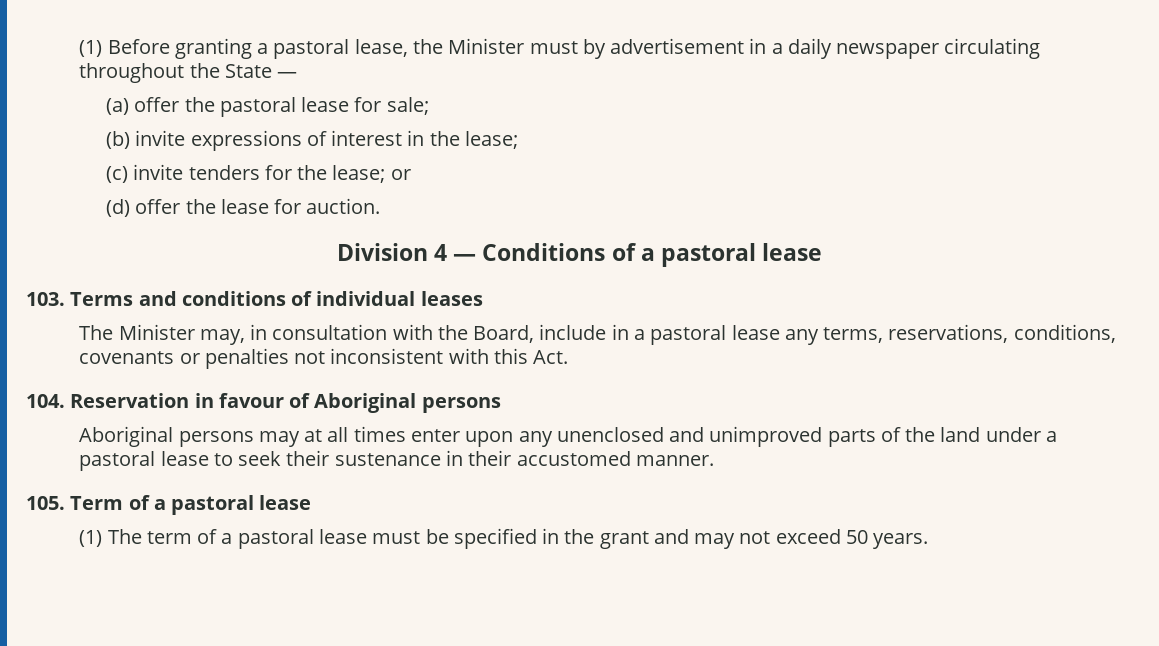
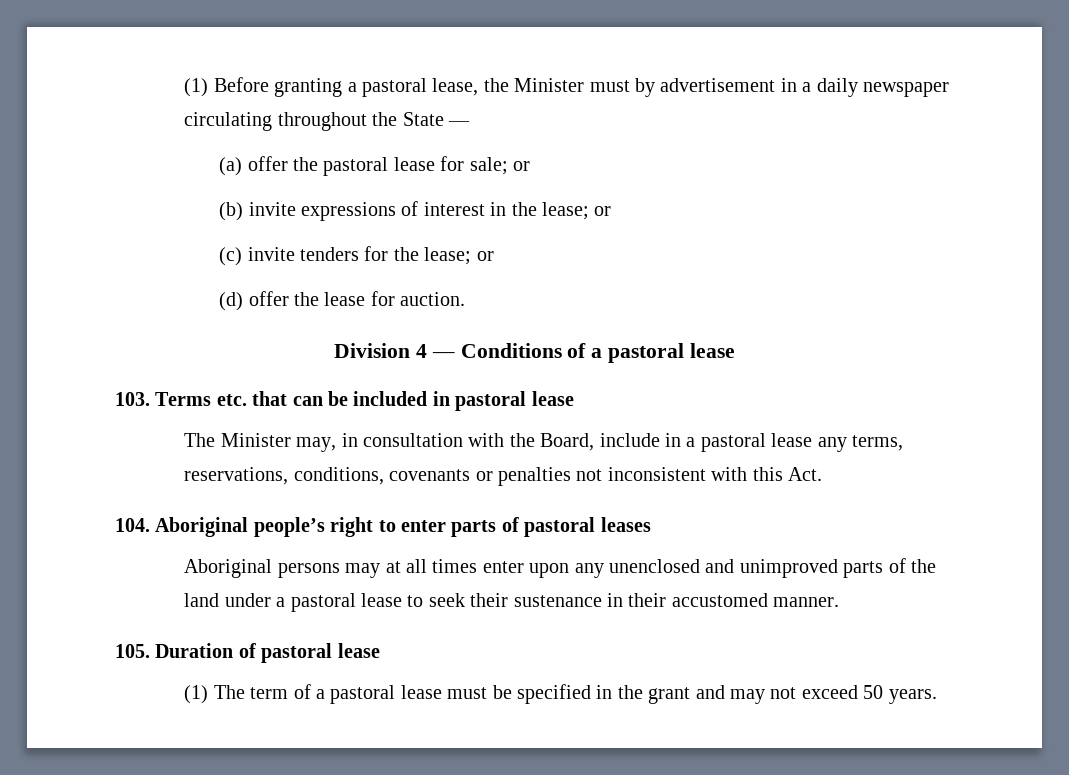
- (a) offer the pastoral lease for sale;
+ (a) offer the pastoral lease for sale; or
- (b) invite expressions of interest in the lease;
+ (b) invite expressions of interest in the lease; or
- 103. Terms and conditions of individual leases
+ 103. Terms etc. that can be included in pastoral lease
- 104. Reservation in favour of Aboriginal persons
+ 104. Aboriginal people’s right to enter parts of pastoral leases
- 105. Term of a pastoral lease
+ 105. Duration of pastoral lease

